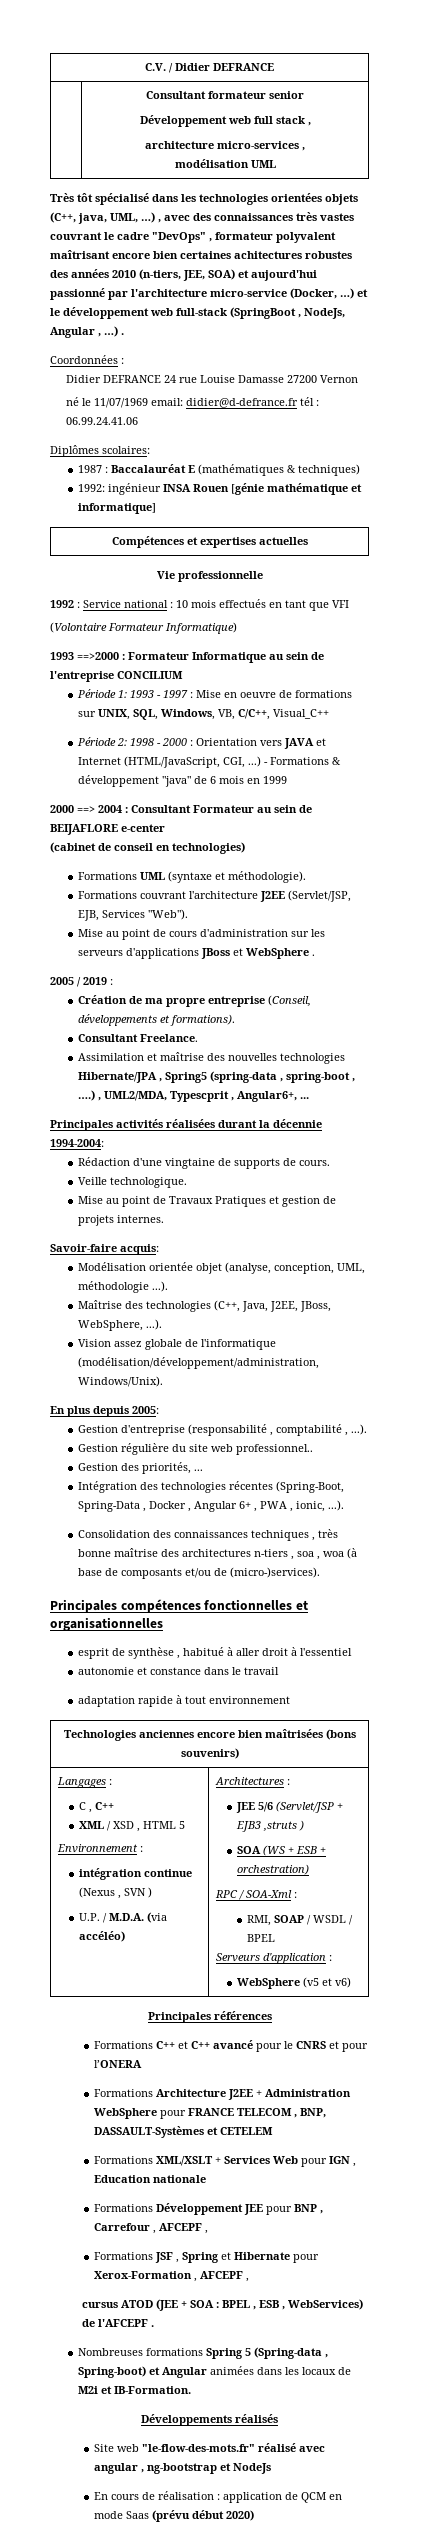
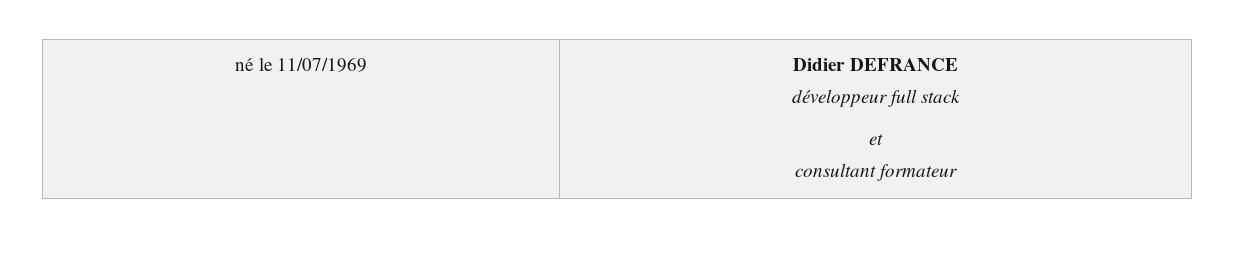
- C.V. / Didier DEFRANCE
- | Consultant formateur senior
- Développement web full stack ,
- architecture micro-services ,
- modélisation UML
- Très tôt spécialisé dans les technologies orientées objets (C++, java, UML, …) , avec des connaissances très vastes couvrant le cadre "DevOps" , formateur polyvalent maîtrisant encore bien certaines achitectures robustes des années 2010 (n-tiers, JEE, SOA) et aujourd'hui passionné par l'architecture micro-service (Docker, …) et le développement web full-stack (SpringBoot , NodeJs, Angular , …) .
- Coordonnées :
- Didier DEFRANCE 24 rue Louise Damasse 27200 Vernon
- né le 11/07/1969 email: didier@d-defrance.fr tél : 06.99.24.41.06
- Diplômes scolaires:
- 1987 : Baccalauréat E (mathématiques & techniques)
- 1992: ingénieur INSA Rouen [génie mathématique et informatique]
- Compétences et expertises actuelles
- Vie professionnelle
- 1992 : Service national : 10 mois effectués en tant que VFI
- (Volontaire Formateur Informatique)
- 1993 ==>2000 : Formateur Informatique au sein de l'entreprise CONCILIUM
- Période 1: 1993 - 1997 : Mise en oeuvre de formations sur UNIX, SQL, Windows, VB, C/C++, Visual_C++
- Période 2: 1998 - 2000 : Orientation vers JAVA et Internet (HTML/JavaScript, CGI, ...) - Formations & développement "java" de 6 mois en 1999
- 2000 ==> 2004 : Consultant Formateur au sein de BEIJAFLORE e-center
- (cabinet de conseil en technologies)
- Formations UML (syntaxe et méthodologie).
- Formations couvrant l'architecture J2EE (Servlet/JSP, EJB, Services "Web").
- Mise au point de cours d'administration sur les serveurs d'applications JBoss et WebSphere .
- 2005 / 2019 :
- Création de ma propre entreprise (Conseil, développements et formations).
- Consultant Freelance.
- Assimilation et maîtrise des nouvelles technologies Hibernate/JPA , Spring5 (spring-data , spring-boot , ….) , UML2/MDA, Typescprit , Angular6+, ...
- Principales activités réalisées durant la décennie 1994-2004:
- Rédaction d'une vingtaine de supports de cours.
- Veille technologique.
- Mise au point de Travaux Pratiques et gestion de projets internes.
- Savoir-faire acquis:
- Modélisation orientée objet (analyse, conception, UML, méthodologie ...).
- Maîtrise des technologies (C++, Java, J2EE, JBoss, WebSphere, ...).
- Vision assez globale de l'informatique (modélisation/développement/administration, Windows/Unix).
- En plus depuis 2005:
- Gestion d'entreprise (responsabilité , comptabilité , ...).
- Gestion régulière du site web professionnel..
- Gestion des priorités, ...
- Intégration des technologies récentes (Spring-Boot, Spring-Data , Docker , Angular 6+ , PWA , ionic, ...).
- Consolidation des connaissances techniques , très bonne maîtrise des architectures n-tiers , soa , woa (à base de composants et/ou de (micro-)services).
- Principales compétences fonctionnelles et organisationnelles
- esprit de synthèse , habitué à aller droit à l'essentiel
- autonomie et constance dans le travail
- adaptation rapide à tout environnement
- Technologies anciennes encore bien maîtrisées (bons souvenirs)
- Langages :
- C , C++
- XML / XSD , HTML 5
- Environnement :
- intégration continue (Nexus , SVN )
- U.P. / M.D.A. (via accéléo) | Architectures :
- JEE 5/6 (Servlet/JSP + EJB3 ,struts )
- SOA (WS + ESB + orchestration)
- RPC / SOA-Xml :
- RMI, SOAP / WSDL / BPEL
- Serveurs d'application :
- WebSphere (v5 et v6)
- Principales références
- Formations C++ et C++ avancé pour le CNRS et pour l’ONERA
- Formations Architecture J2EE + Administration WebSphere pour FRANCE TELECOM , BNP, DASSAULT-Systèmes et CETELEM
- Formations XML/XSLT + Services Web pour IGN , Education nationale
- Formations Développement JEE pour BNP , Carrefour , AFCEPF ,
- Formations JSF , Spring et Hibernate pour Xerox-Formation , AFCEPF ,
- cursus ATOD (JEE + SOA : BPEL , ESB , WebServices) de l'AFCEPF .
- Nombreuses formations Spring 5 (Spring-data , Spring-boot) et Angular animées dans les locaux de M2i et IB-Formation.
- Développements réalisés
- Site web "le-flow-des-mots.fr" réalisé avec angular , ng-bootstrap et NodeJs
- En cours de réalisation : application de QCM en mode Saas (prévu début 2020)
+ né le 11/07/1969 | Didier DEFRANCE
+ développeur full stack
+ et
+ consultant formateur

